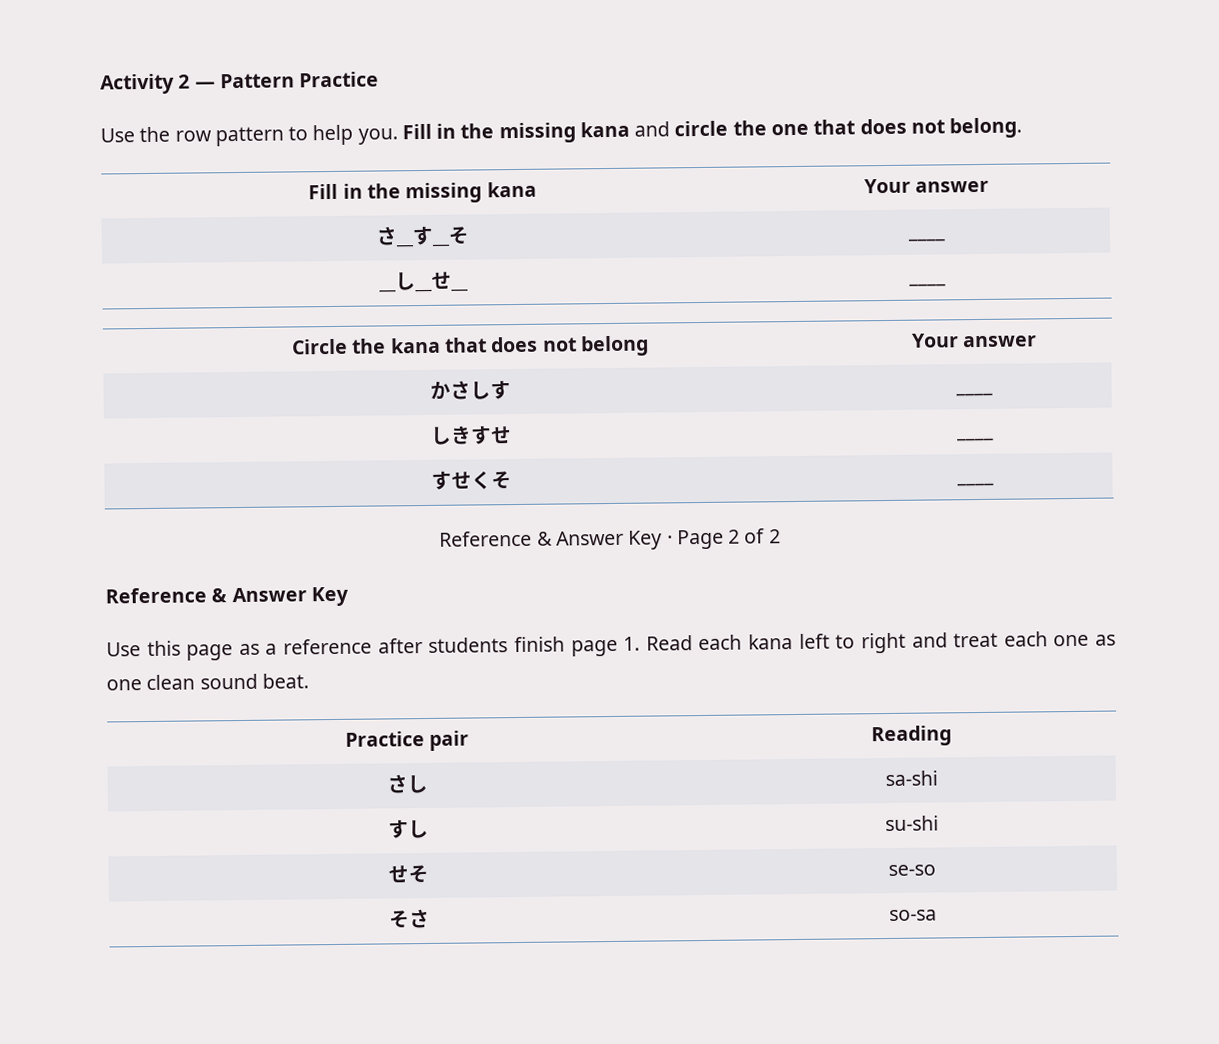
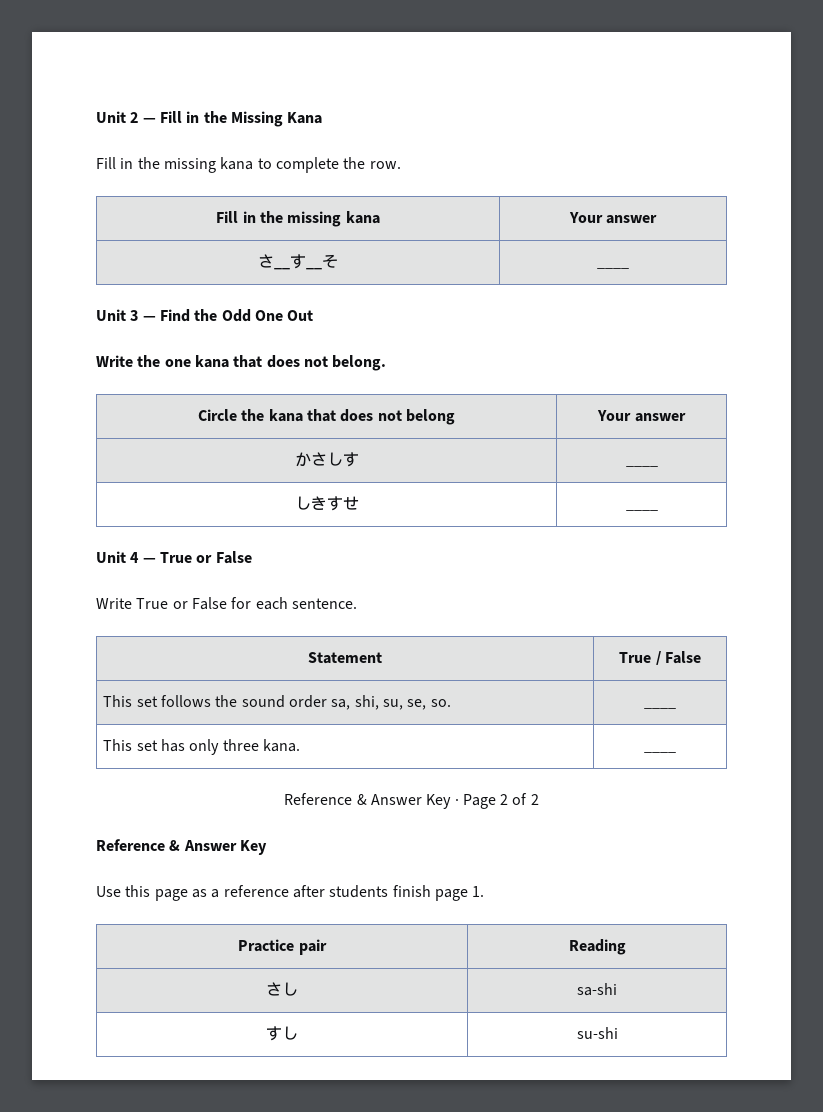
- Activity 2 — Pattern Practice
- Use the row pattern to help you. Fill in the missing kana and circle the one that does not belong.
+ Unit 2 — Fill in the Missing Kana
+ Fill in the missing kana to complete the row.
- __し__せ__ | ____
+ Unit 3 — Find the Odd One Out
+ Write the one kana that does not belong.
- すせくそ | ____
+ Unit 4 — True or False
+ Write True or False for each sentence.
+ Statement | True / False
+ This set follows the sound order sa, shi, su, se, so. | ____
+ This set has only three kana. | ____
- Use this page as a reference after students finish page 1. Read each kana left to right and treat each one as one clean sound beat.
+ Use this page as a reference after students finish page 1.
- せそ | se-so
- そさ | so-sa

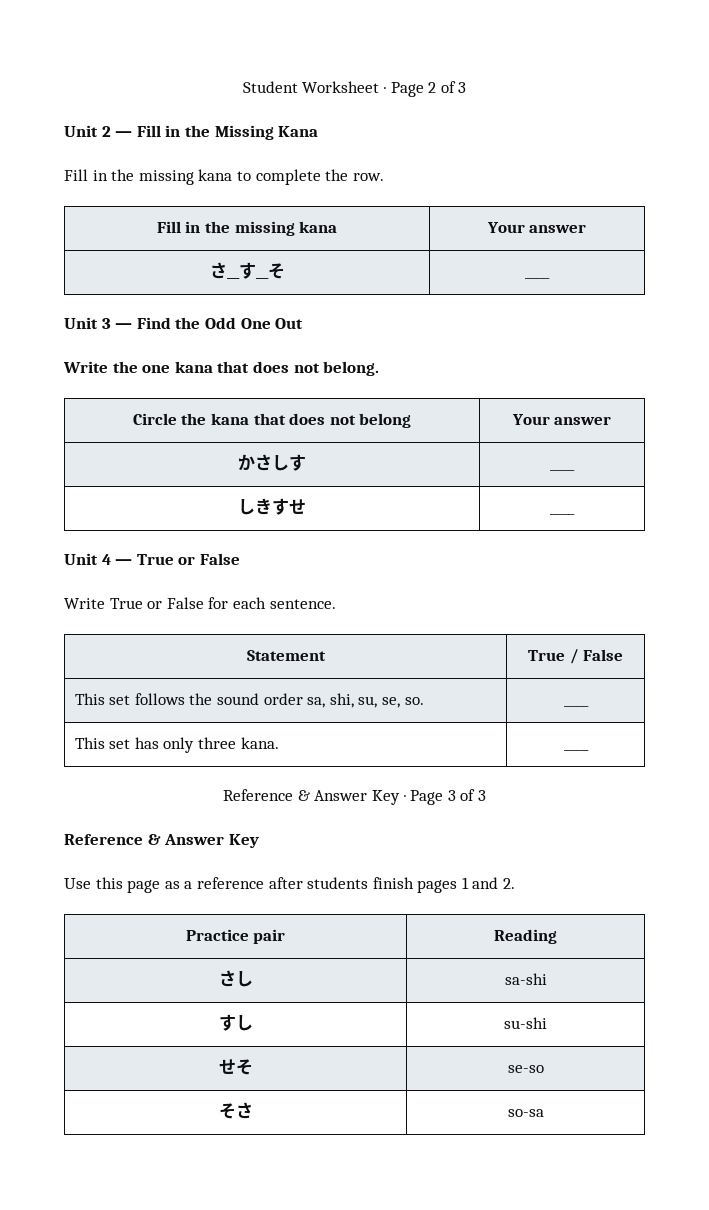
+ Student Worksheet · Page 2 of 3
- Reference & Answer Key · Page 2 of 2
+ Reference & Answer Key · Page 3 of 3
- Use this page as a reference after students finish page 1.
+ Use this page as a reference after students finish pages 1 and 2.
+ せそ | se-so
+ そさ | so-sa

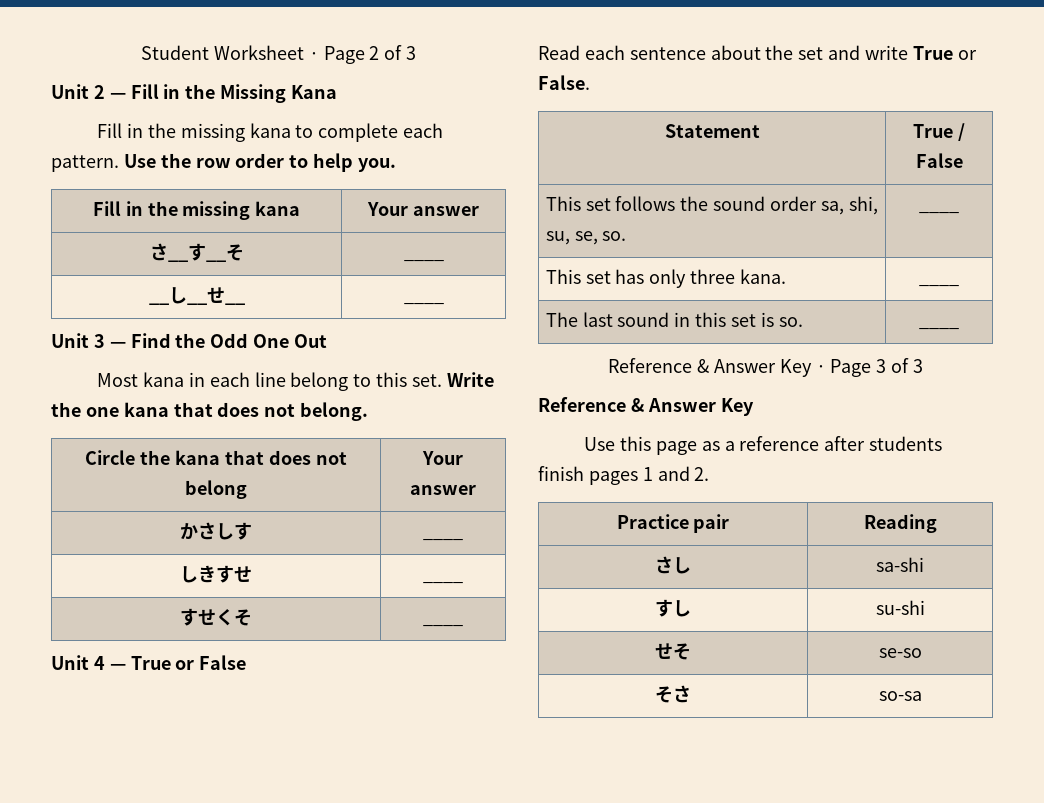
- Fill in the missing kana to complete the row.
+ Fill in the missing kana to complete each pattern. Use the row order to help you.
+ __し__せ__ | ____
+ Most kana in each line belong to this set.
+ すせくそ | ____
- Write True or False for each sentence.
+ Read each sentence about the set and write True or False.
+ The last sound in this set is so. | ____

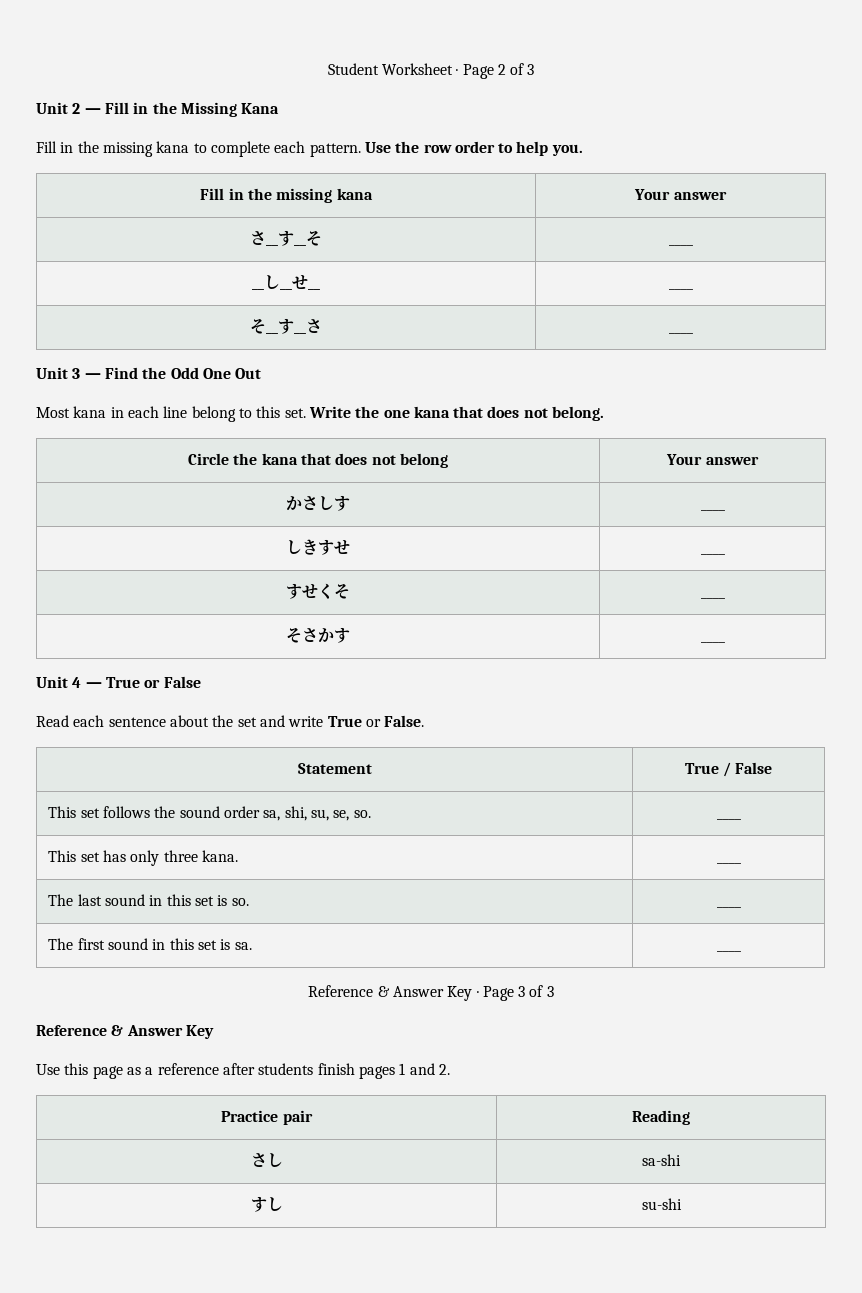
+ そ__す__さ | ____
+ そさかす | ____
+ The first sound in this set is sa. | ____
- せそ | se-so
- そさ | so-sa

